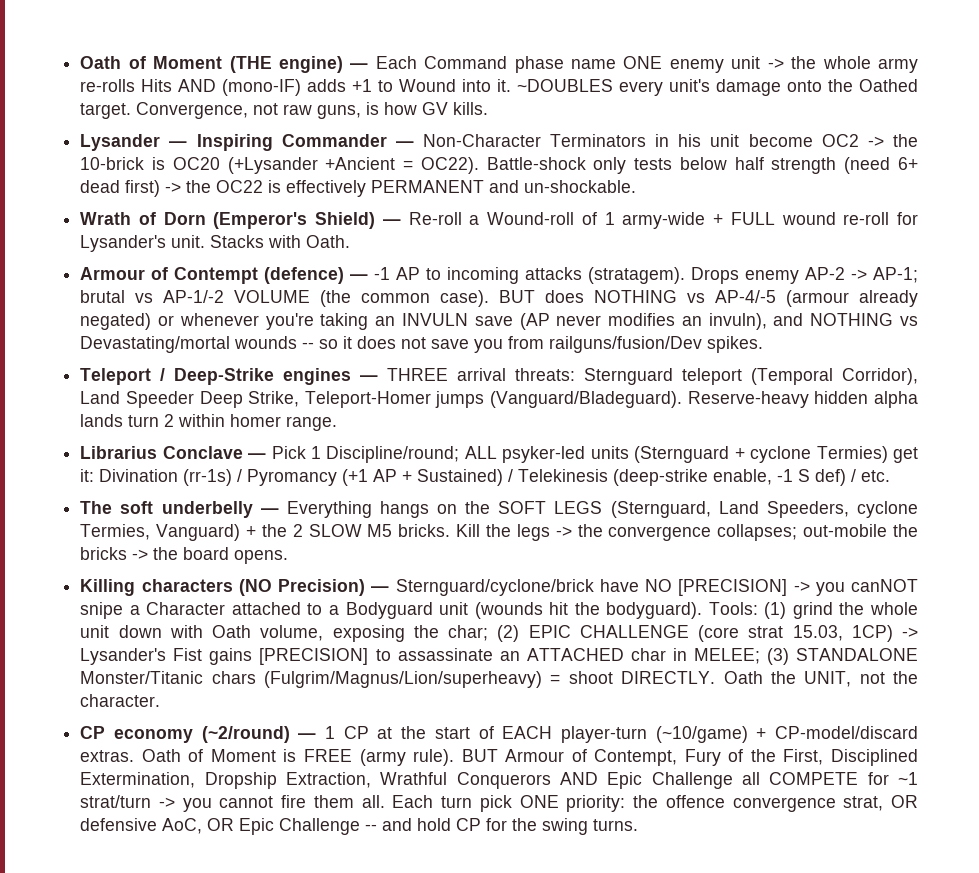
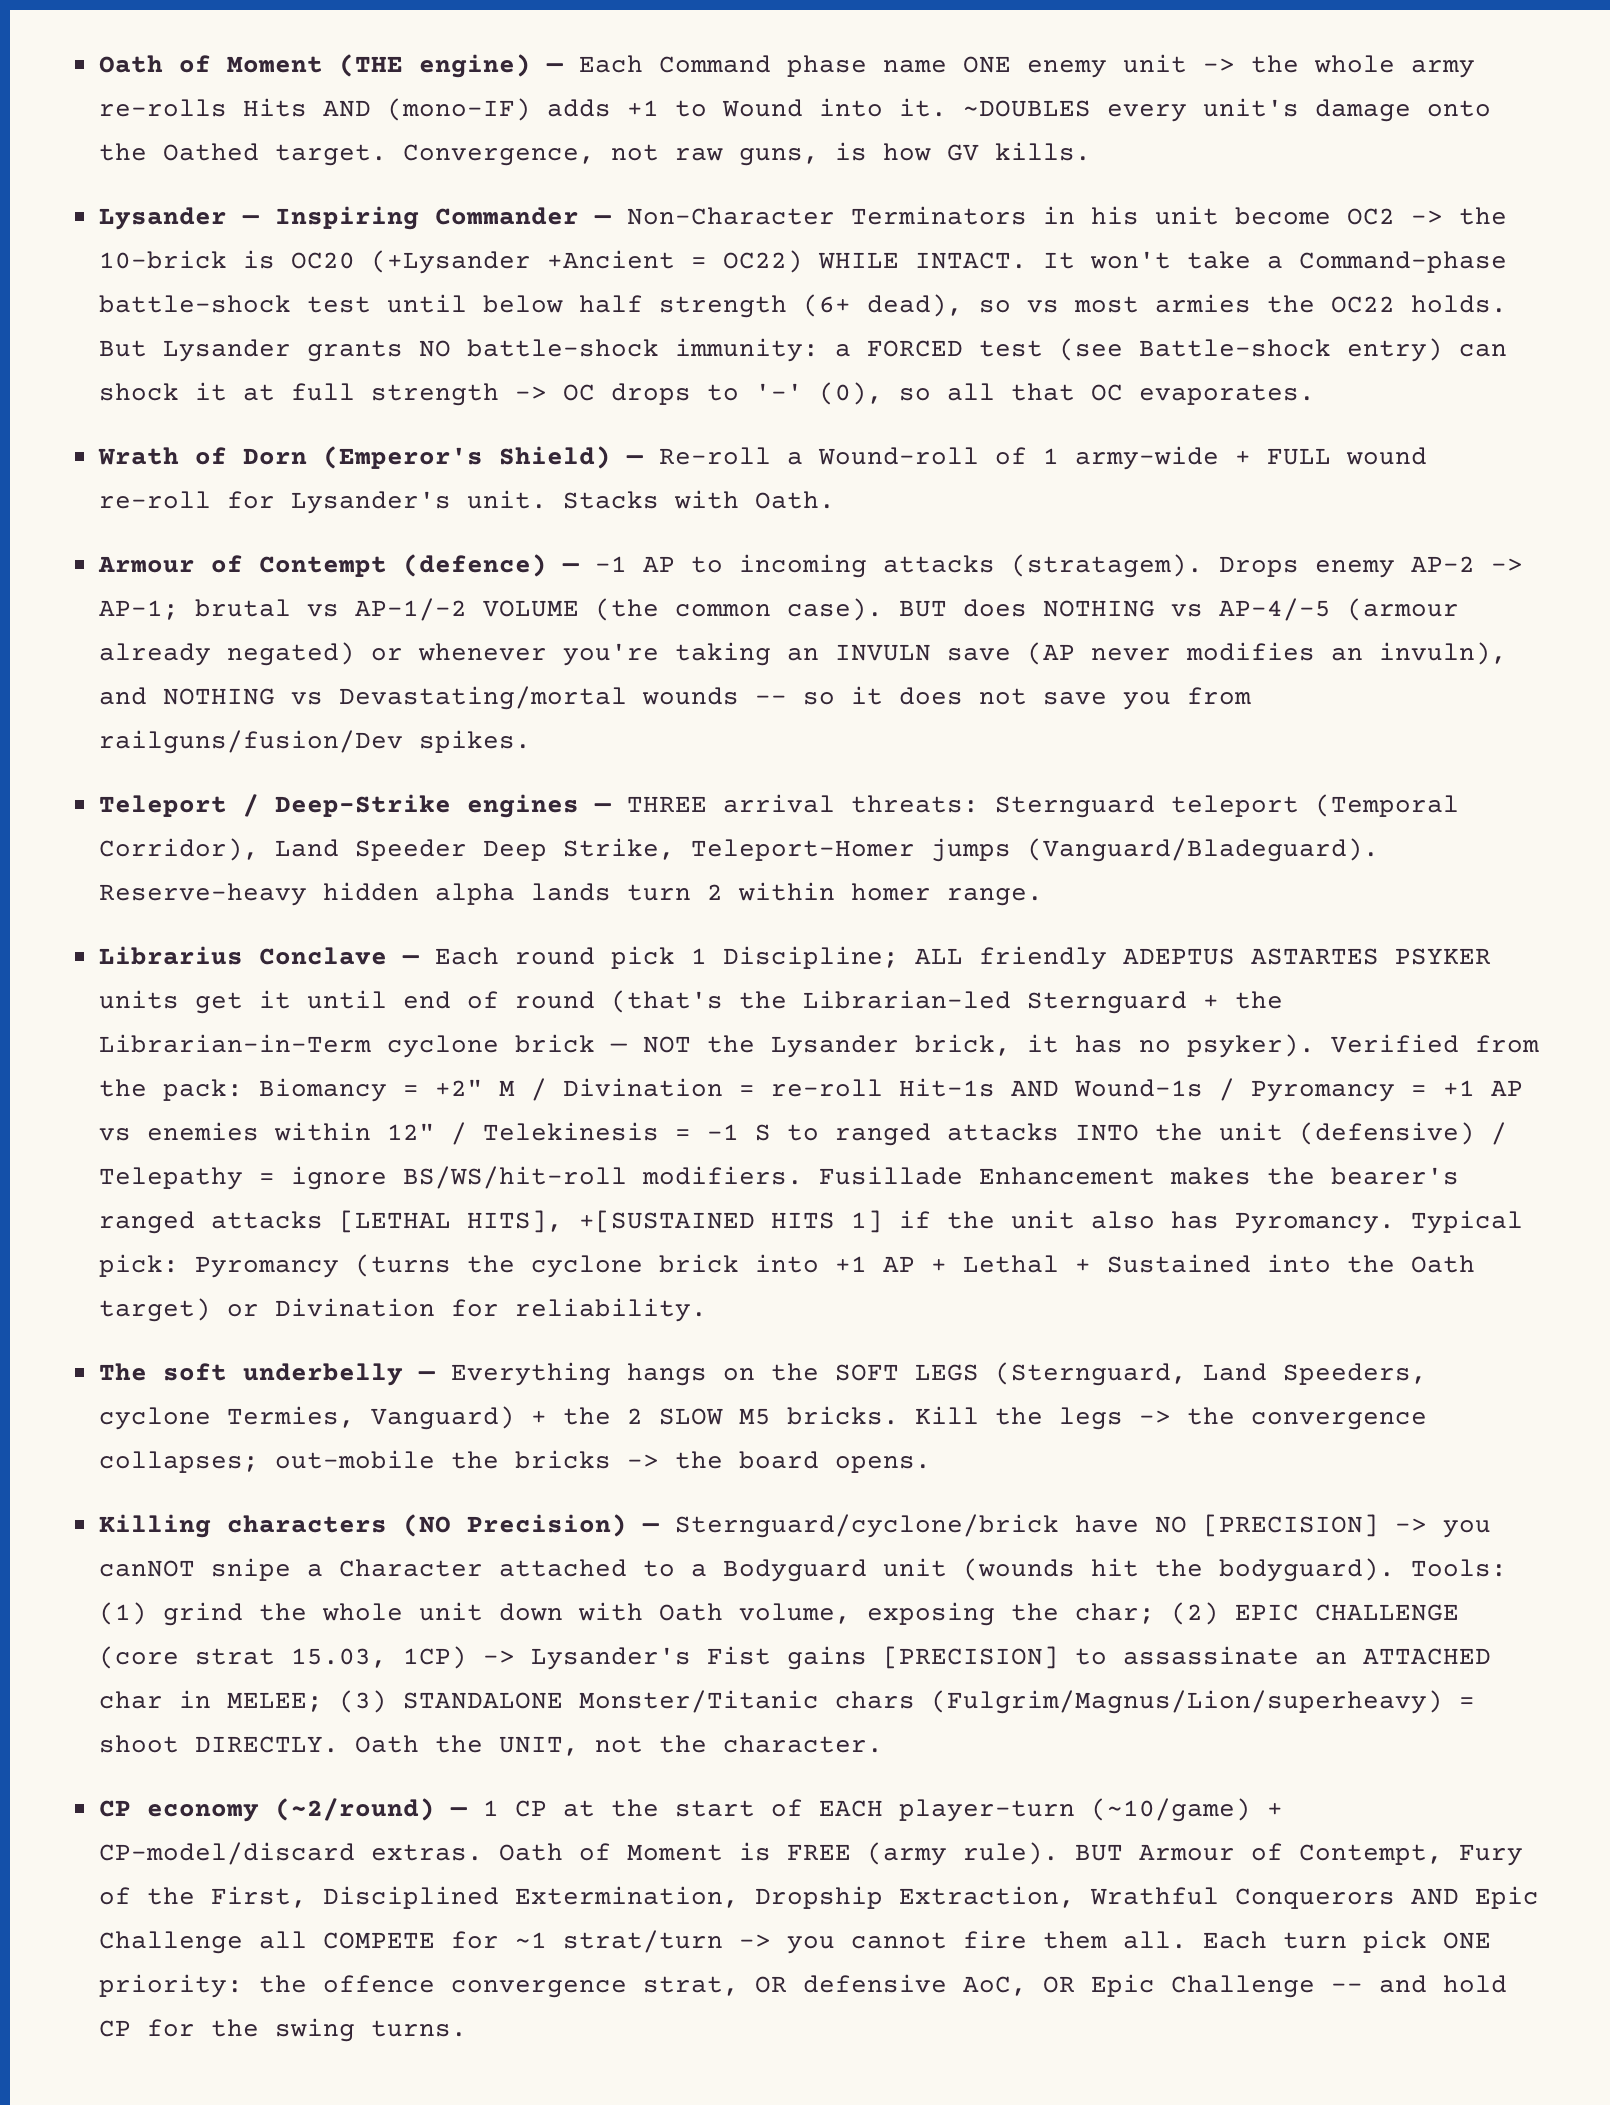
- Lysander — Inspiring Commander — Non-Character Terminators in his unit become OC2 -> the 10-brick is OC20 (+Lysander +Ancient = OC22). Battle-shock only tests below half strength (need 6+ dead first) -> the OC22 is effectively PERMANENT and un-shockable.
+ Lysander — Inspiring Commander — Non-Character Terminators in his unit become OC2 -> the 10-brick is OC20 (+Lysander +Ancient = OC22) WHILE INTACT. It won't take a Command-phase battle-shock test until below half strength (6+ dead), so vs most armies the OC22 holds. But Lysander grants NO battle-shock immunity: a FORCED test (see Battle-shock entry) can shock it at full strength -> OC drops to '-' (0), so all that OC evaporates.
- Librarius Conclave — Pick 1 Discipline/round; ALL psyker-led units (Sternguard + cyclone Termies) get it: Divination (rr-1s) / Pyromancy (+1 AP + Sustained) / Telekinesis (deep-strike enable, -1 S def) / etc.
+ Librarius Conclave — Each round pick 1 Discipline; ALL friendly ADEPTUS ASTARTES PSYKER units get it until end of round (that's the Librarian-led Sternguard + the Librarian-in-Term cyclone brick — NOT the Lysander brick, it has no psyker). Verified from the pack: Biomancy = +2" M / Divination = re-roll Hit-1s AND Wound-1s / Pyromancy = +1 AP vs enemies within 12" / Telekinesis = -1 S to ranged attacks INTO the unit (defensive) / Telepathy = ignore BS/WS/hit-roll modifiers. Fusillade Enhancement makes the bearer's ranged attacks [LETHAL HITS], +[SUSTAINED HITS 1] if the unit also has Pyromancy. Typical pick: Pyromancy (turns the cyclone brick into +1 AP + Lethal + Sustained into the Oath target) or Divination for reliability.

